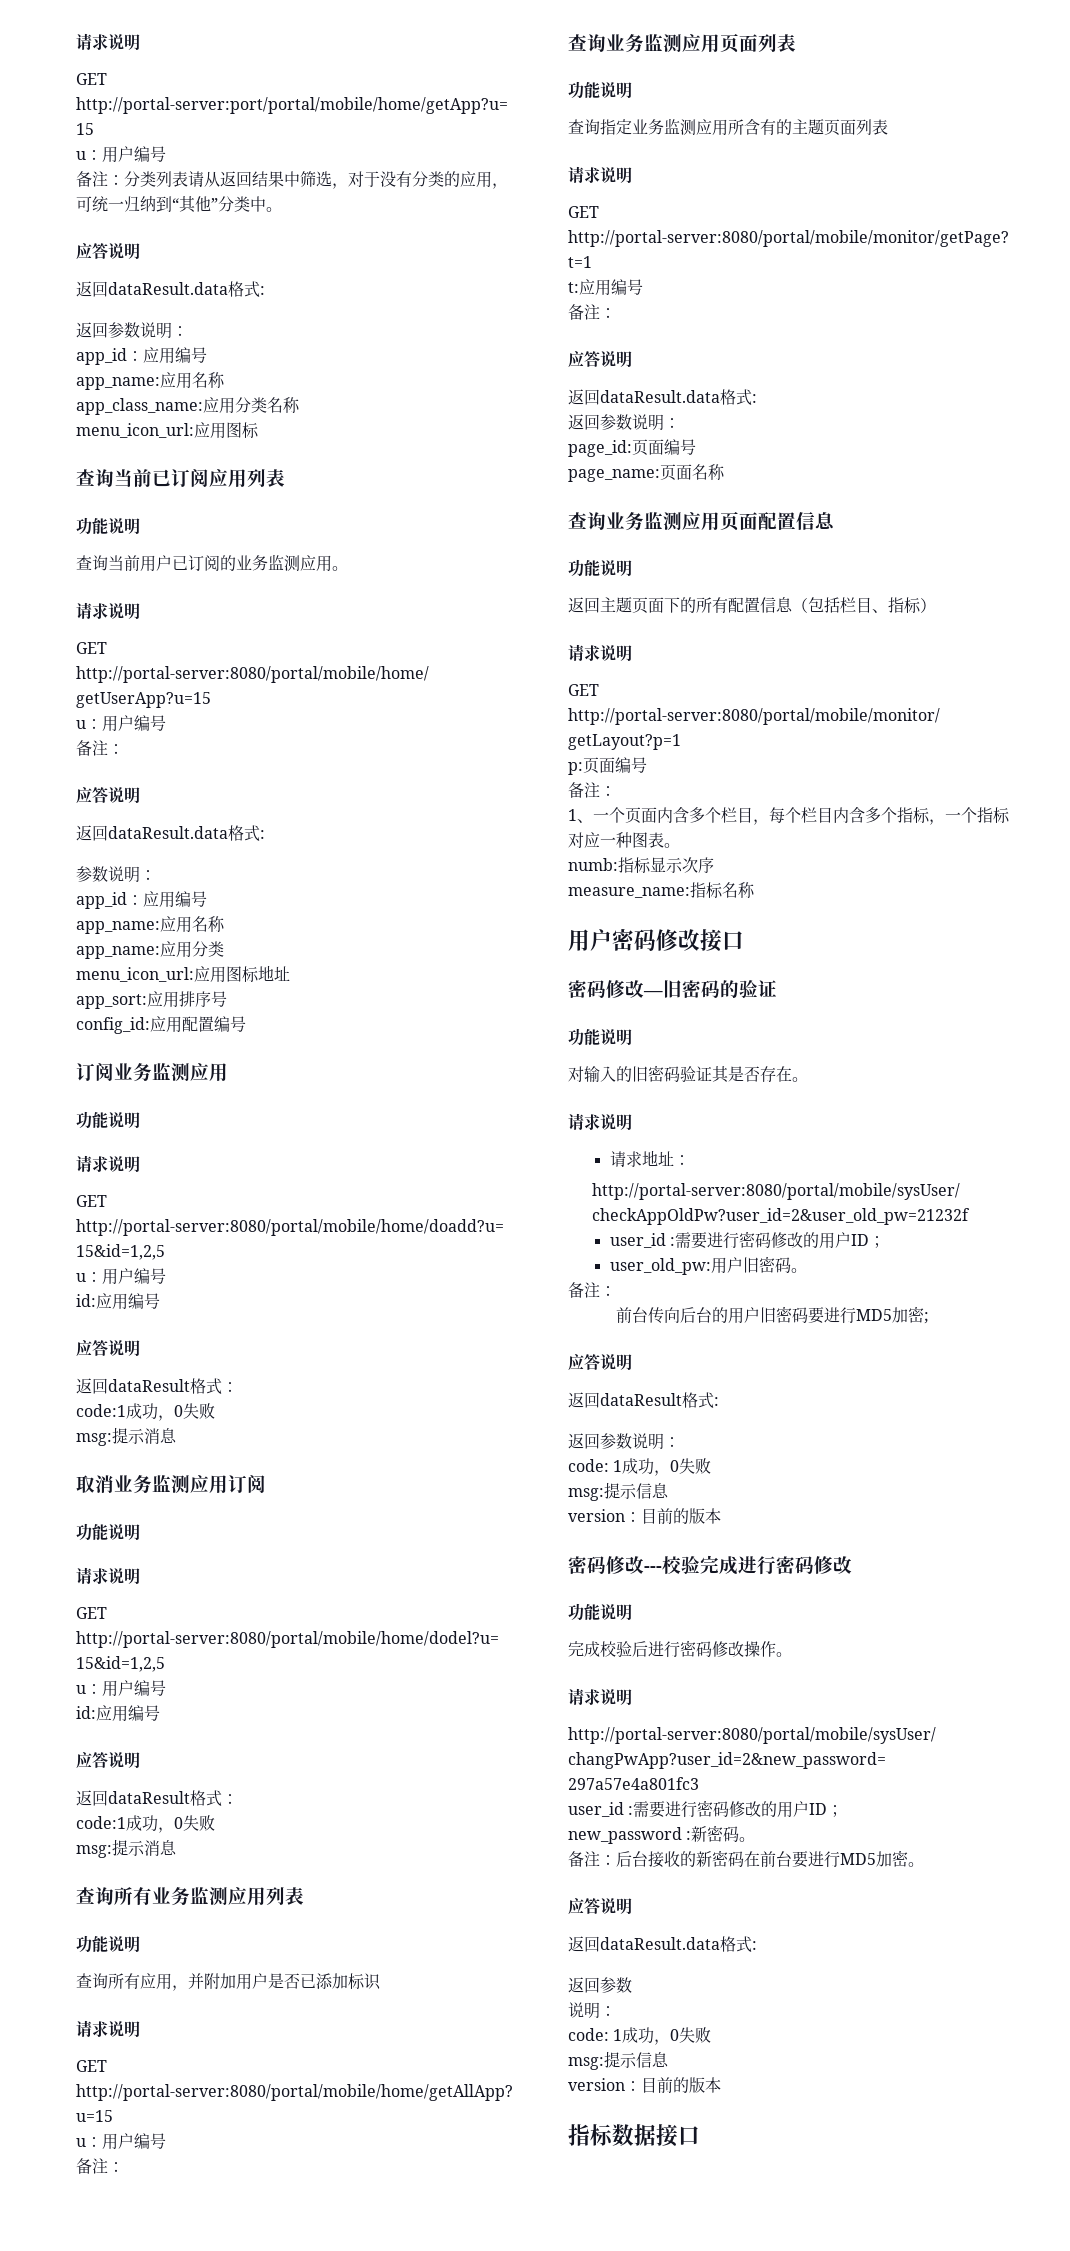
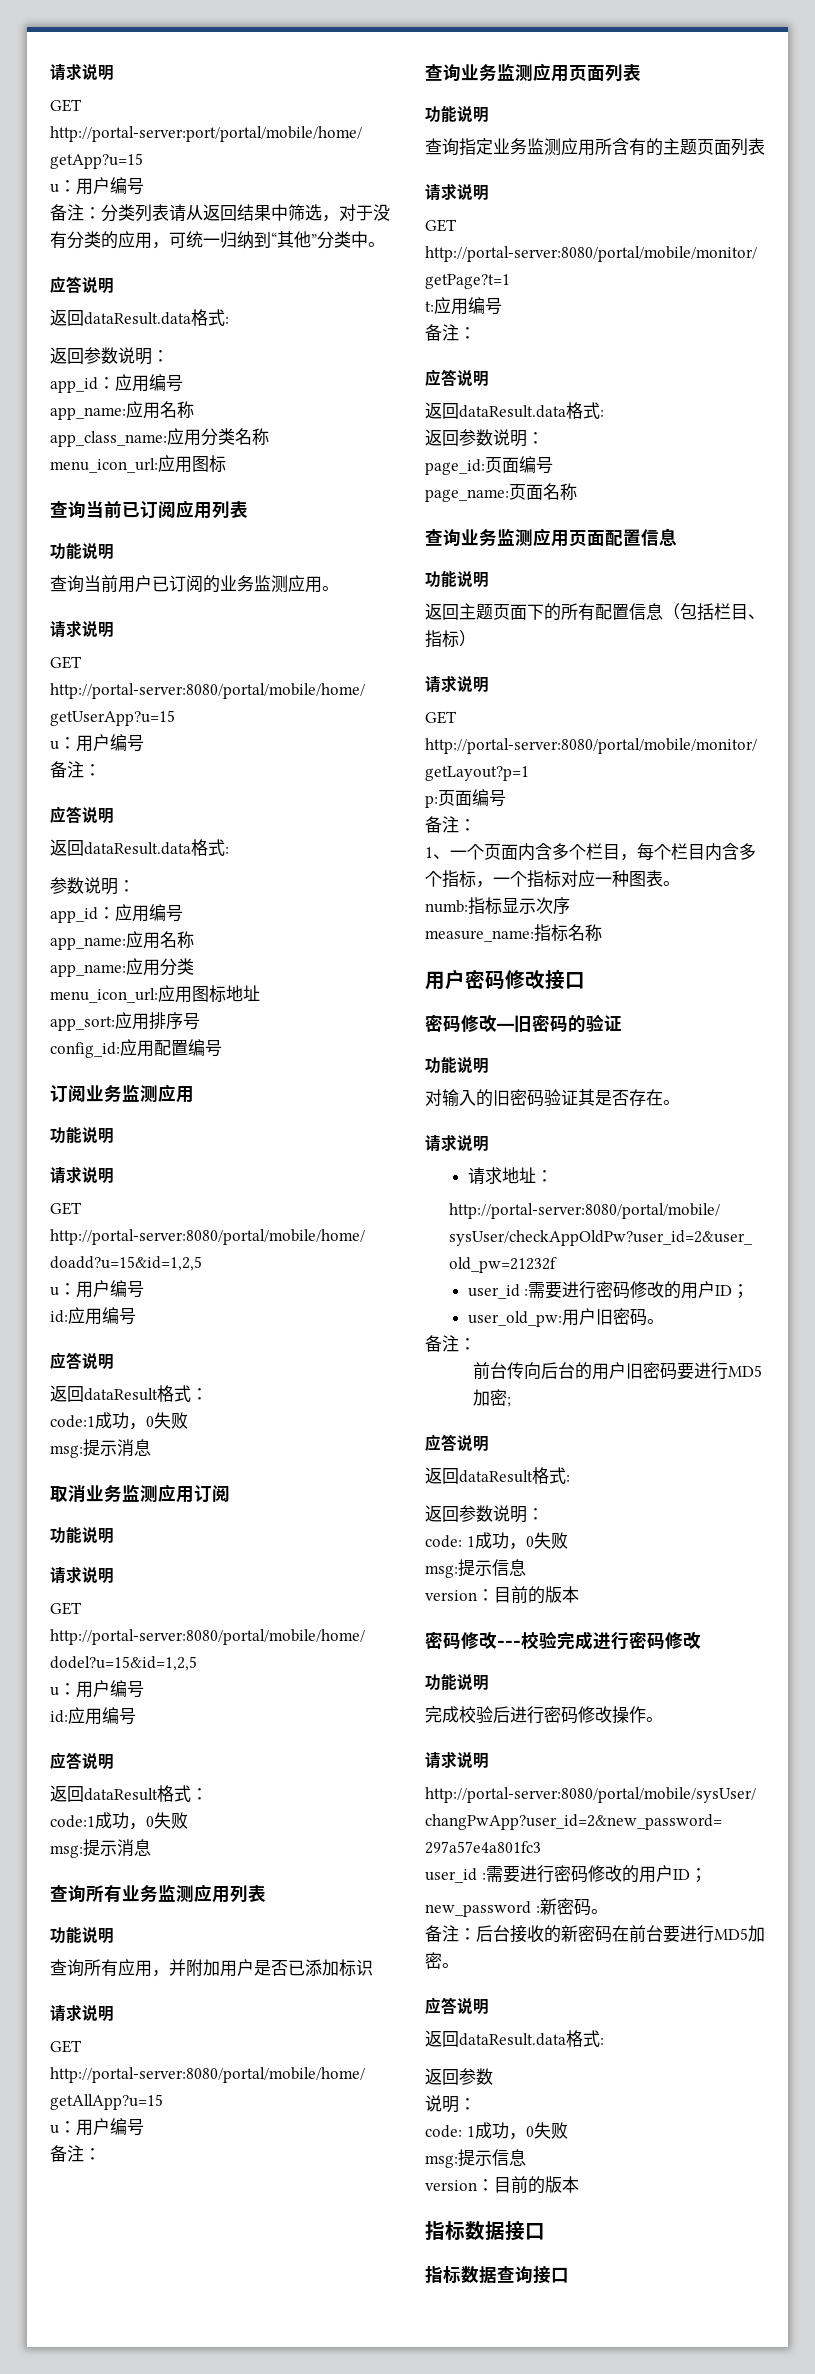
+ 指标数据查询接口

